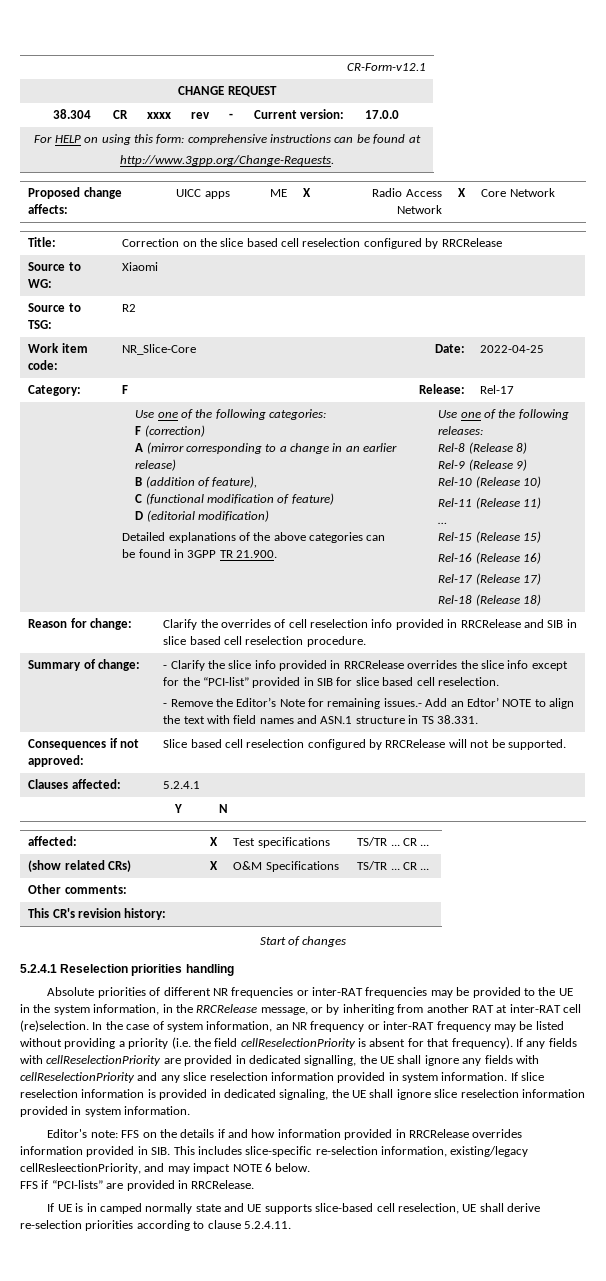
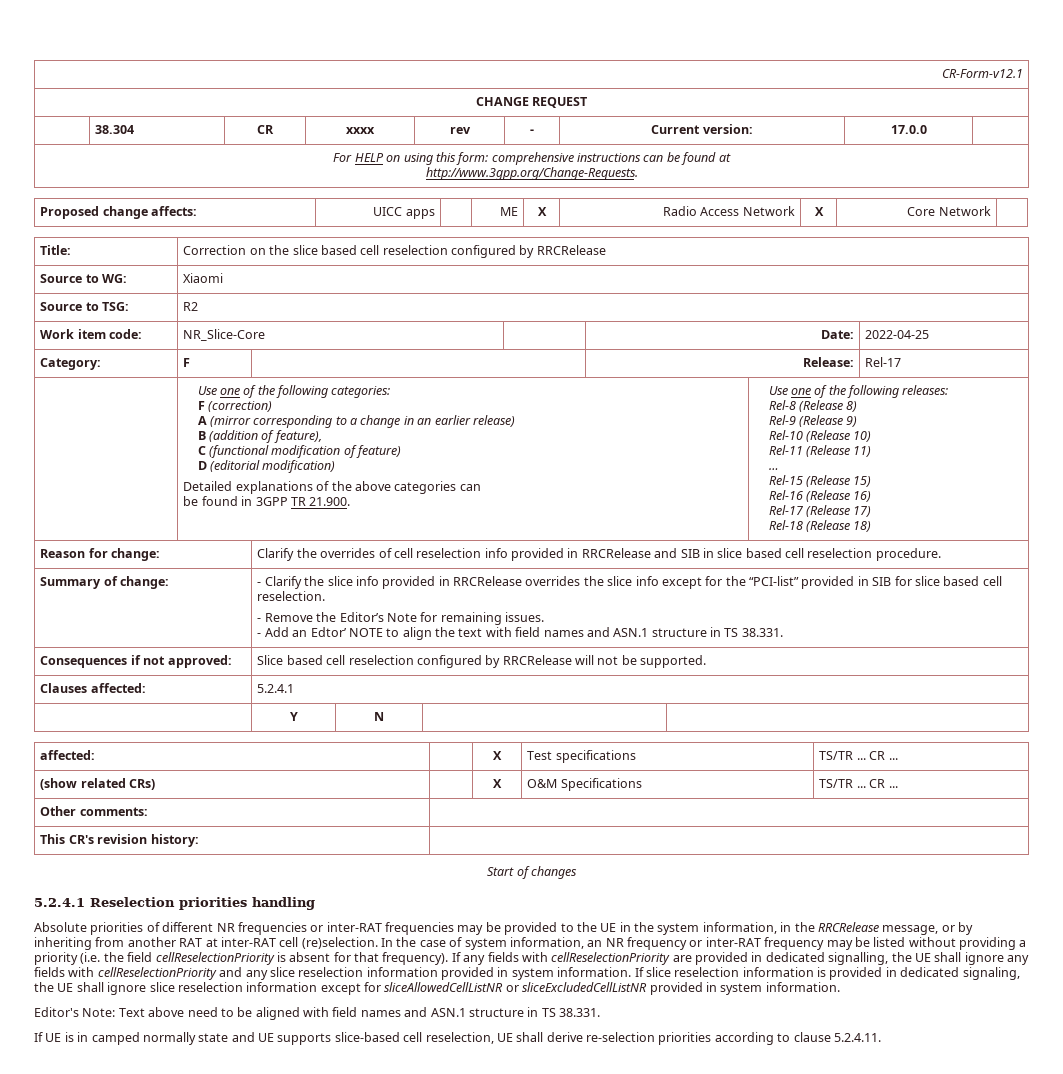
- - Remove the Editor’s Note for remaining issues.- Add an Edtor’ NOTE to align the text with field names and ASN.1 structure in TS 38.331.
+ - Remove the Editor’s Note for remaining issues.
+ - Add an Edtor’ NOTE to align the text with field names and ASN.1 structure in TS 38.331.
- If slice reselection information is provided in dedicated signaling, the UE shall ignore slice reselection information provided in system information.
+ If slice reselection information is provided in dedicated signaling, the UE shall ignore slice reselection information except for sliceAllowedCellListNR or sliceExcludedCellListNR provided in system information.
- Editor's note: FFS on the details if and how information provided in RRCRelease overrides information provided in SIB. This includes slice-specific re-selection information, existing/legacy cellResleectionPriority, and may impact NOTE 6 below.
- FFS if “PCI-lists” are provided in RRCRelease.
+ Editor's Note: Text above need to be aligned with field names and ASN.1 structure in TS 38.331.

